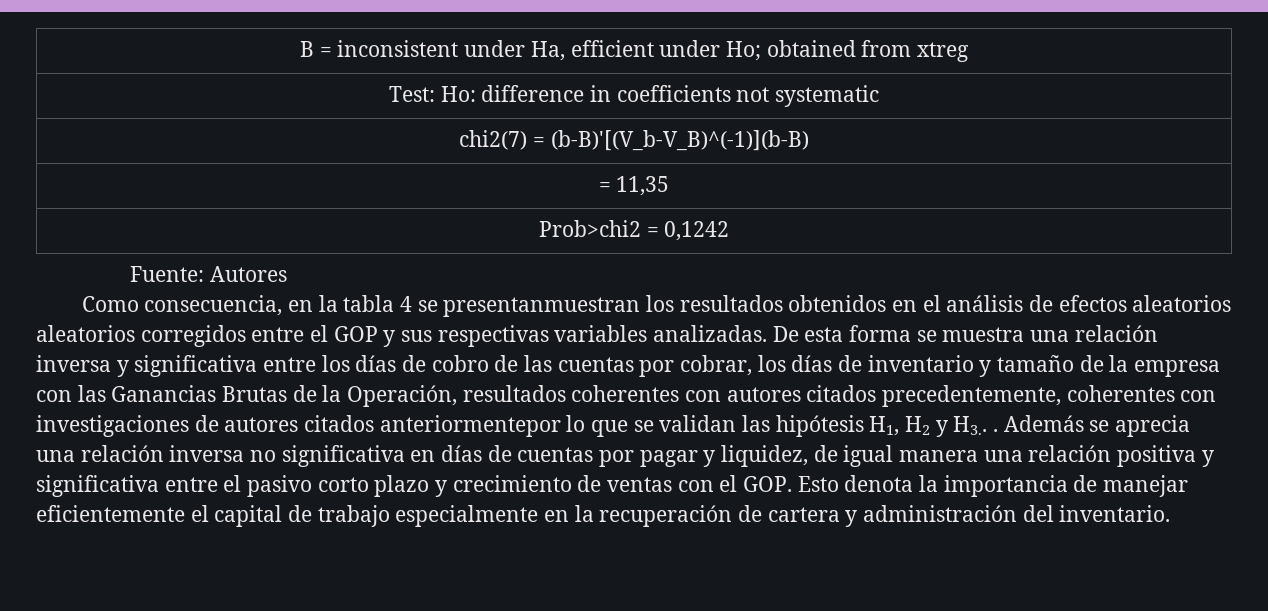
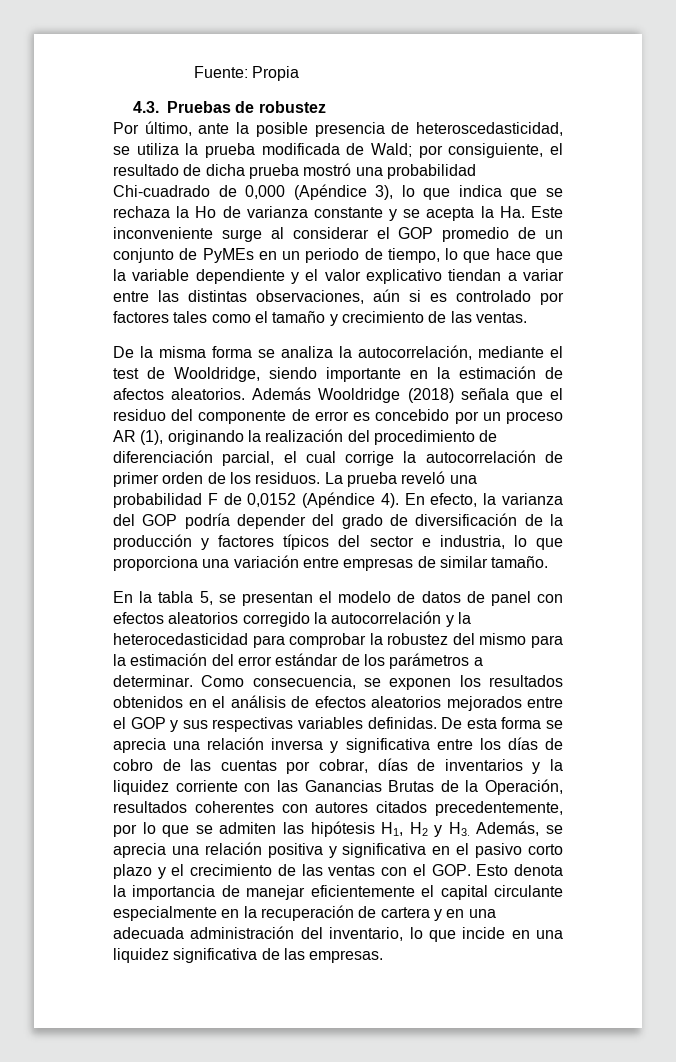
- B = inconsistent under Ha, efficient under Ho; obtained from xtreg
- Test: Ho: difference in coefficients not systematic
- chi2(7) = (b-B)'[(V_b-V_B)^(-1)](b-B)
- = 11,35
- Prob>chi2 = 0,1242
- Fuente: Autores
- Como consecuencia, en la tabla 4 se presentanmuestran los resultados obtenidos en el análisis de efectos aleatorios aleatorios corregidos entre el GOP y sus respectivas variables analizadas.
+ Fuente: Propia
+ 4.3. Pruebas de robustez
+ Por último, ante la posible presencia de heteroscedasticidad, se utiliza la prueba modificada de Wald; por consiguiente, el resultado de dicha prueba mostró una probabilidad Chi-cuadrado de 0,000 (Apéndice 3), lo que indica que se rechaza la Ho de varianza constante y se acepta la Ha. Este inconveniente surge al considerar el GOP promedio de un conjunto de PyMEs en un periodo de tiempo, lo que hace que la variable dependiente y el valor explicativo tiendan a variar entre las distintas observaciones, aún si es controlado por factores tales como el tamaño y crecimiento de las ventas.
+ De la misma forma se analiza la autocorrelación, mediante el test de Wooldridge, siendo importante en la estimación de afectos aleatorios. Además Wooldridge (2018) señala que el residuo del componente de error es concebido por un proceso AR (1), originando la realización del procedimiento de diferenciación parcial, el cual corrige la autocorrelación de primer orden de los residuos. La prueba reveló una probabilidad F de 0,0152 (Apéndice 4). En efecto, la varianza del GOP podría depender del grado de diversificación de la producción y factores típicos del sector e industria, lo que proporciona una variación entre empresas de similar tamaño.
+ En la tabla 5, se presentan el modelo de datos de panel con efectos aleatorios corregido la autocorrelación y la heterocedasticidad para comprobar la robustez del mismo para la estimación del error estándar de los parámetros a determinar. Como consecuencia, se exponen los resultados obtenidos en el análisis de efectos aleatorios mejorados entre el GOP y sus respectivas variables definidas.
- De esta forma se muestra una relación inversa y significativa entre los días de cobro de las cuentas por cobrar, los días de inventario y tamaño de la empresa con las Ganancias Brutas de la Operación, resultados coherentes con autores citados precedentemente, coherentes con investigaciones de autores citados anteriormentepor lo que se validan las hipótesis H1, H2 y H3.. . Además se aprecia una relación inversa no significativa en días de cuentas por pagar y liquidez, de igual manera una relación positiva y significativa entre el pasivo corto plazo y crecimiento de ventas con el GOP. Esto denota la importancia de manejar eficientemente el capital de trabajo especialmente en la recuperación de cartera y administración del inventario.
+ De esta forma se aprecia una relación inversa y significativa entre los días de cobro de las cuentas por cobrar, días de inventarios y la liquidez corriente con las Ganancias Brutas de la Operación, resultados coherentes con autores citados precedentemente, por lo que se admiten las hipótesis H1, H2 y H3. Además, se aprecia una relación positiva y significativa en el pasivo corto plazo y el crecimiento de las ventas con el GOP. Esto denota la importancia de manejar eficientemente el capital circulante especialmente en la recuperación de cartera y en una adecuada administración del inventario, lo que incide en una liquidez significativa de las empresas.

